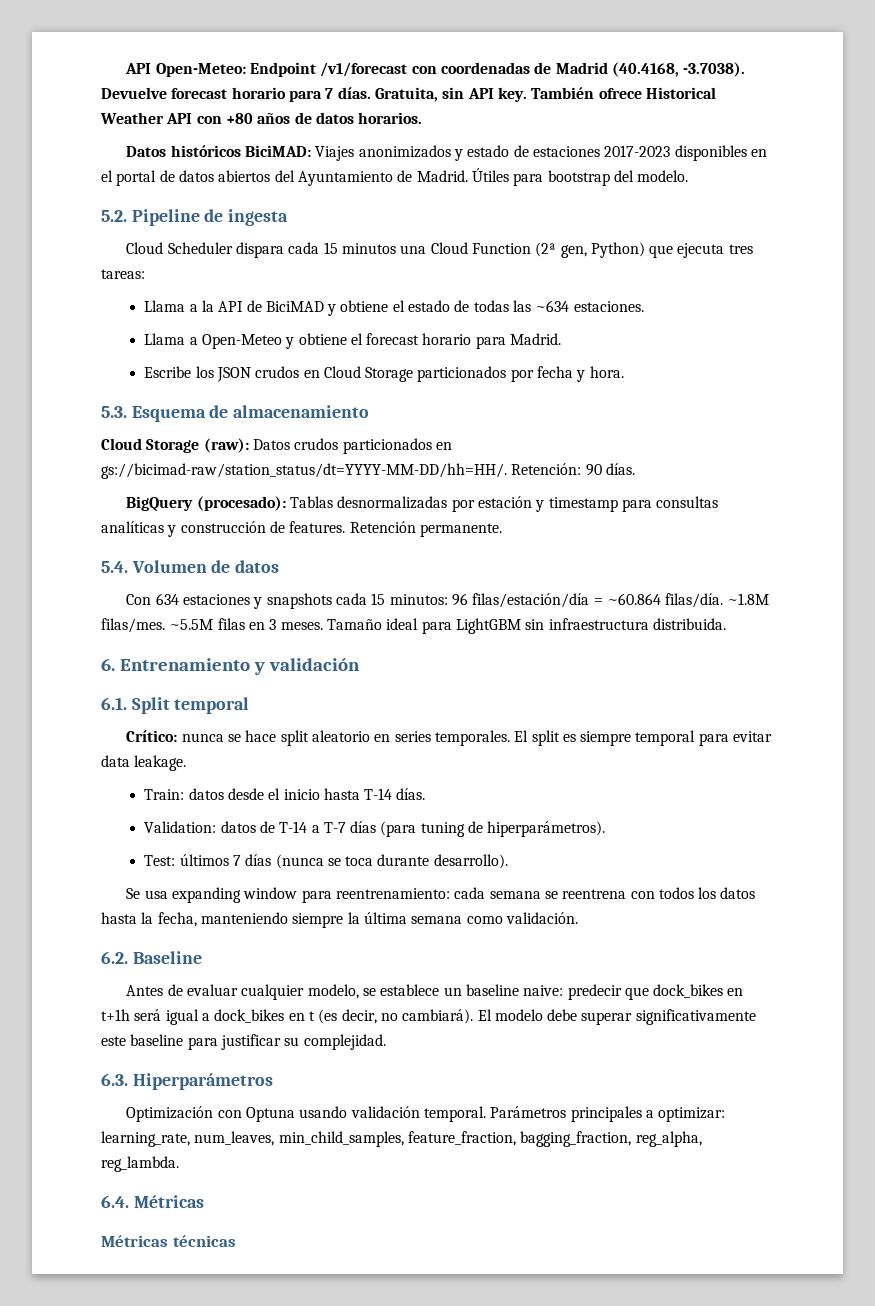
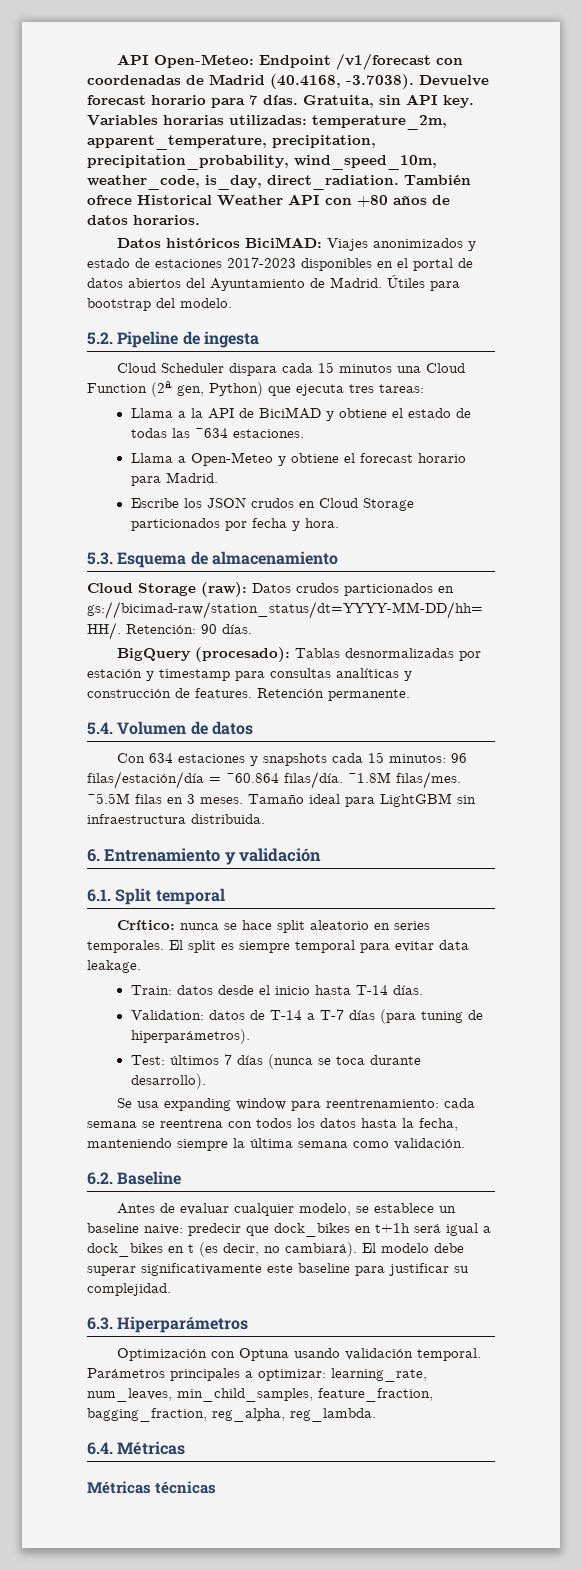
+ Variables horarias utilizadas: temperature_2m, apparent_temperature, precipitation, precipitation_probability, wind_speed_10m, weather_code, is_day, direct_radiation.

